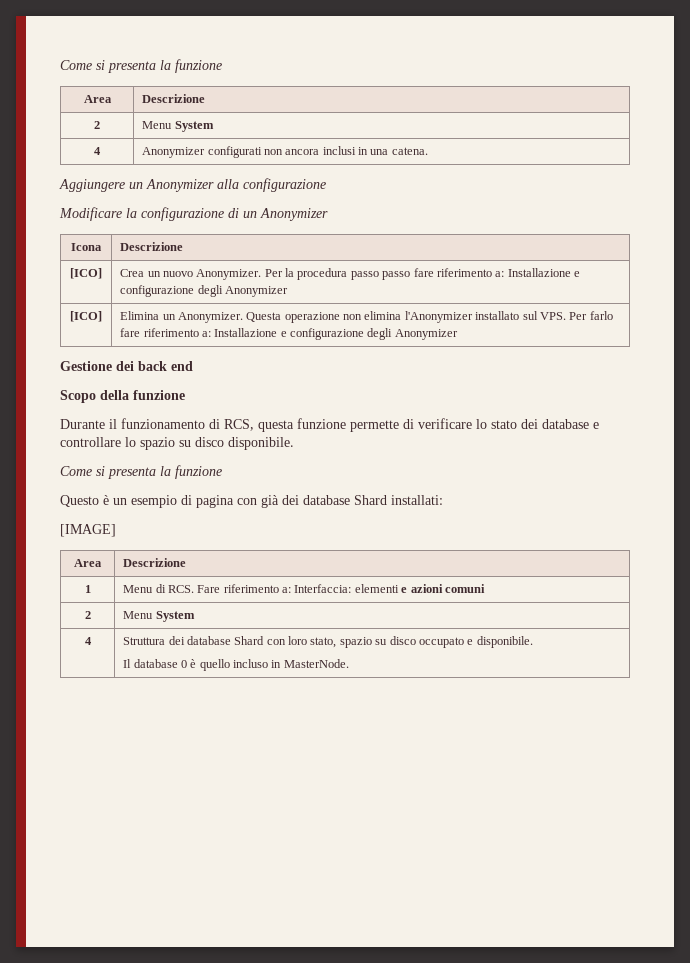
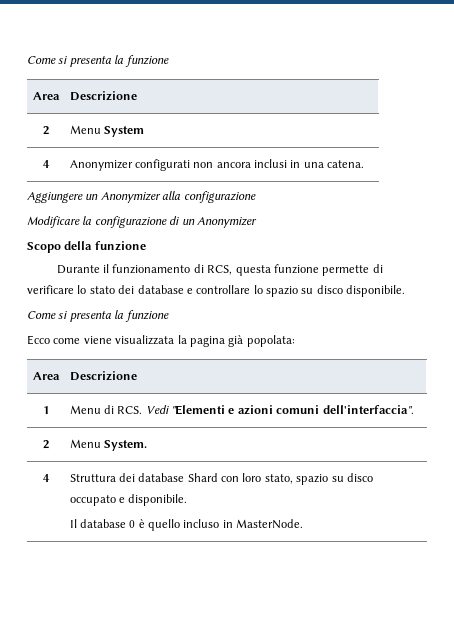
- Icona | Descrizione
- [ICO] | Crea un nuovo Anonymizer. Per la procedura passo passo fare riferimento a: Installazione e configurazione degli Anonymizer
- [ICO] | Elimina un Anonymizer. Questa operazione non elimina l'Anonymizer installato sul VPS. Per farlo fare riferimento a: Installazione e configurazione degli Anonymizer
- Gestione dei back end
- Questo è un esempio di pagina con già dei database Shard installati:
- [IMAGE]
+ Ecco come viene visualizzata la pagina già popolata:
- 1 | Menu di RCS. Fare riferimento a: Interfaccia: elementi e azioni comuni
- 2 | Menu System
+ 1 | Menu di RCS. Vedi "Elementi e azioni comuni dell'interfaccia".
+ 2 | Menu System.

